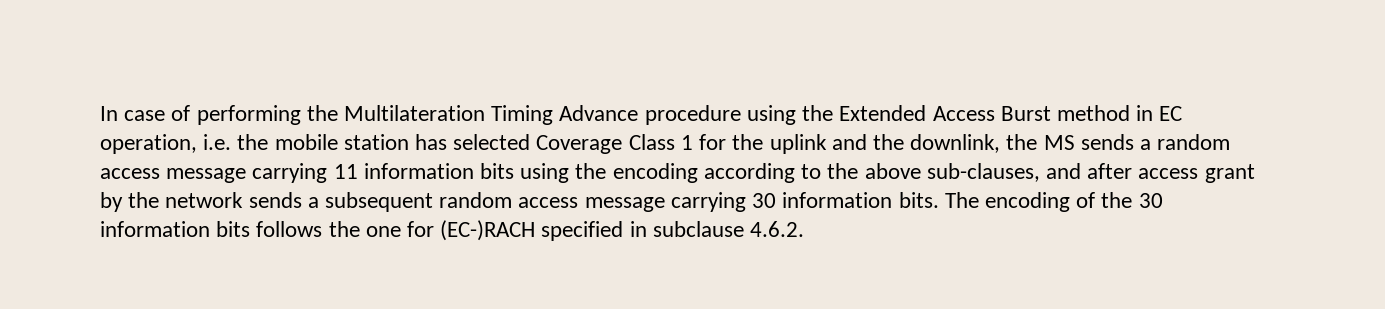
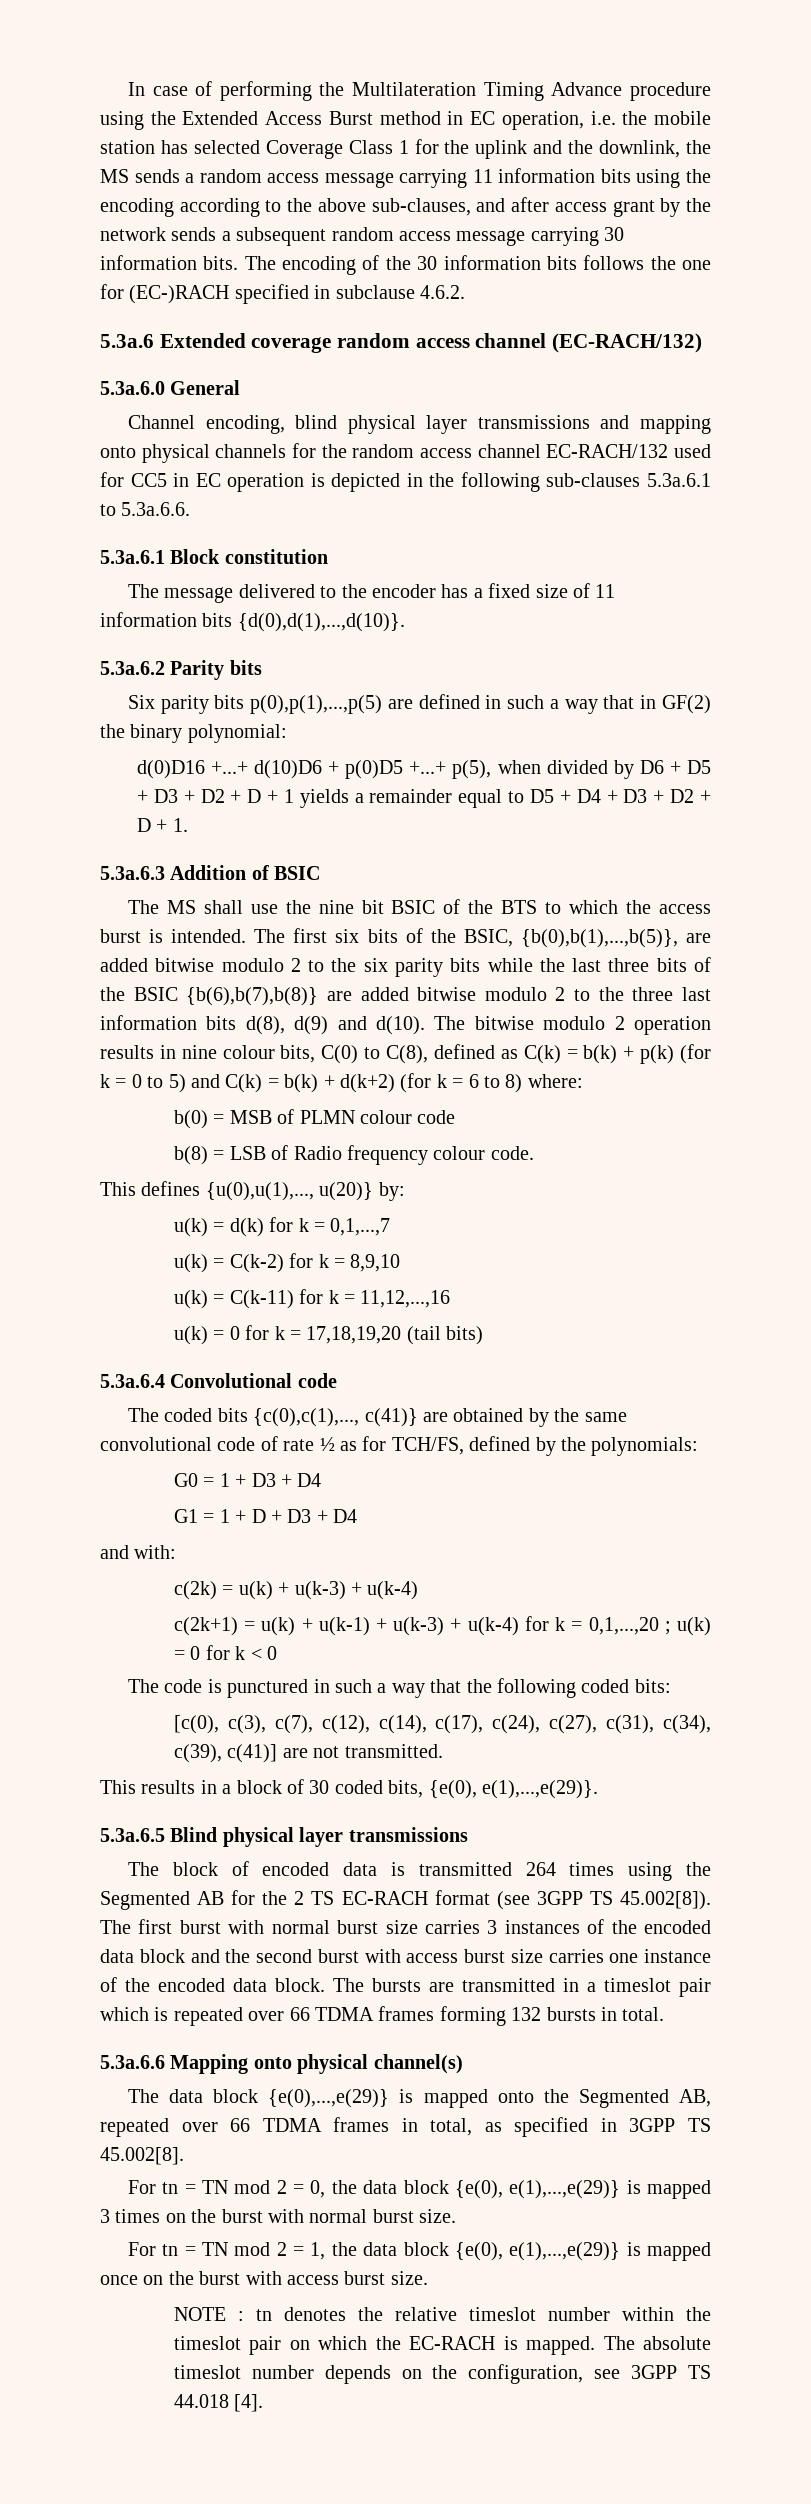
+ 5.3a.6 Extended coverage random access channel (EC-RACH/132)
+ 5.3a.6.0 General
+ Channel encoding, blind physical layer transmissions and mapping onto physical channels for the random access channel EC-RACH/132 used for CC5 in EC operation is depicted in the following sub-clauses 5.3a.6.1 to 5.3a.6.6.
+ 5.3a.6.1 Block constitution
+ The message delivered to the encoder has a fixed size of 11 information bits {d(0),d(1),...,d(10)}.
+ 5.3a.6.2 Parity bits
+ Six parity bits p(0),p(1),...,p(5) are defined in such a way that in GF(2) the binary polynomial:
+ d(0)D16 +...+ d(10)D6 + p(0)D5 +...+ p(5), when divided by D6 + D5 + D3 + D2 + D + 1 yields a remainder equal to D5 + D4 + D3 + D2 + D + 1.
+ 5.3a.6.3 Addition of BSIC
+ The MS shall use the nine bit BSIC of the BTS to which the access burst is intended. The first six bits of the BSIC, {b(0),b(1),...,b(5)}, are added bitwise modulo 2 to the six parity bits while the last three bits of the BSIC {b(6),b(7),b(8)} are added bitwise modulo 2 to the three last information bits d(8), d(9) and d(10). The bitwise modulo 2 operation results in nine colour bits, C(0) to C(8), defined as C(k) = b(k) + p(k) (for k = 0 to 5) and C(k) = b(k) + d(k+2) (for k = 6 to 8) where:
+ b(0) = MSB of PLMN colour code
+ b(8) = LSB of Radio frequency colour code.
+ This defines {u(0),u(1),..., u(20)} by:
+ u(k) = d(k) for k = 0,1,...,7
+ u(k) = C(k-2) for k = 8,9,10
+ u(k) = C(k-11) for k = 11,12,...,16
+ u(k) = 0 for k = 17,18,19,20 (tail bits)
+ 5.3a.6.4 Convolutional code
+ The coded bits {c(0),c(1),..., c(41)} are obtained by the same convolutional code of rate ½ as for TCH/FS, defined by the polynomials:
+ G0 = 1 + D3 + D4
+ G1 = 1 + D + D3 + D4
+ and with:
+ c(2k) = u(k) + u(k-3) + u(k-4)
+ c(2k+1) = u(k) + u(k-1) + u(k-3) + u(k-4) for k = 0,1,...,20 ; u(k) = 0 for k < 0
+ The code is punctured in such a way that the following coded bits:
+ [c(0), c(3), c(7), c(12), c(14), c(17), c(24), c(27), c(31), c(34), c(39), c(41)] are not transmitted.
+ This results in a block of 30 coded bits, {e(0), e(1),...,e(29)}.
+ 5.3a.6.5 Blind physical layer transmissions
+ The block of encoded data is transmitted 264 times using the Segmented AB for the 2 TS EC-RACH format (see 3GPP TS 45.002[8]). The first burst with normal burst size carries 3 instances of the encoded data block and the second burst with access burst size carries one instance of the encoded data block. The bursts are transmitted in a timeslot pair which is repeated over 66 TDMA frames forming 132 bursts in total.
+ 5.3a.6.6 Mapping onto physical channel(s)
+ The data block {e(0),...,e(29)} is mapped onto the Segmented AB, repeated over 66 TDMA frames in total, as specified in 3GPP TS 45.002[8].
+ For tn = TN mod 2 = 0, the data block {e(0), e(1),...,e(29)} is mapped 3 times on the burst with normal burst size.
+ For tn = TN mod 2 = 1, the data block {e(0), e(1),...,e(29)} is mapped once on the burst with access burst size.
+ NOTE : tn denotes the relative timeslot number within the timeslot pair on which the EC-RACH is mapped. The absolute timeslot number depends on the configuration, see 3GPP TS 44.018 [4].

